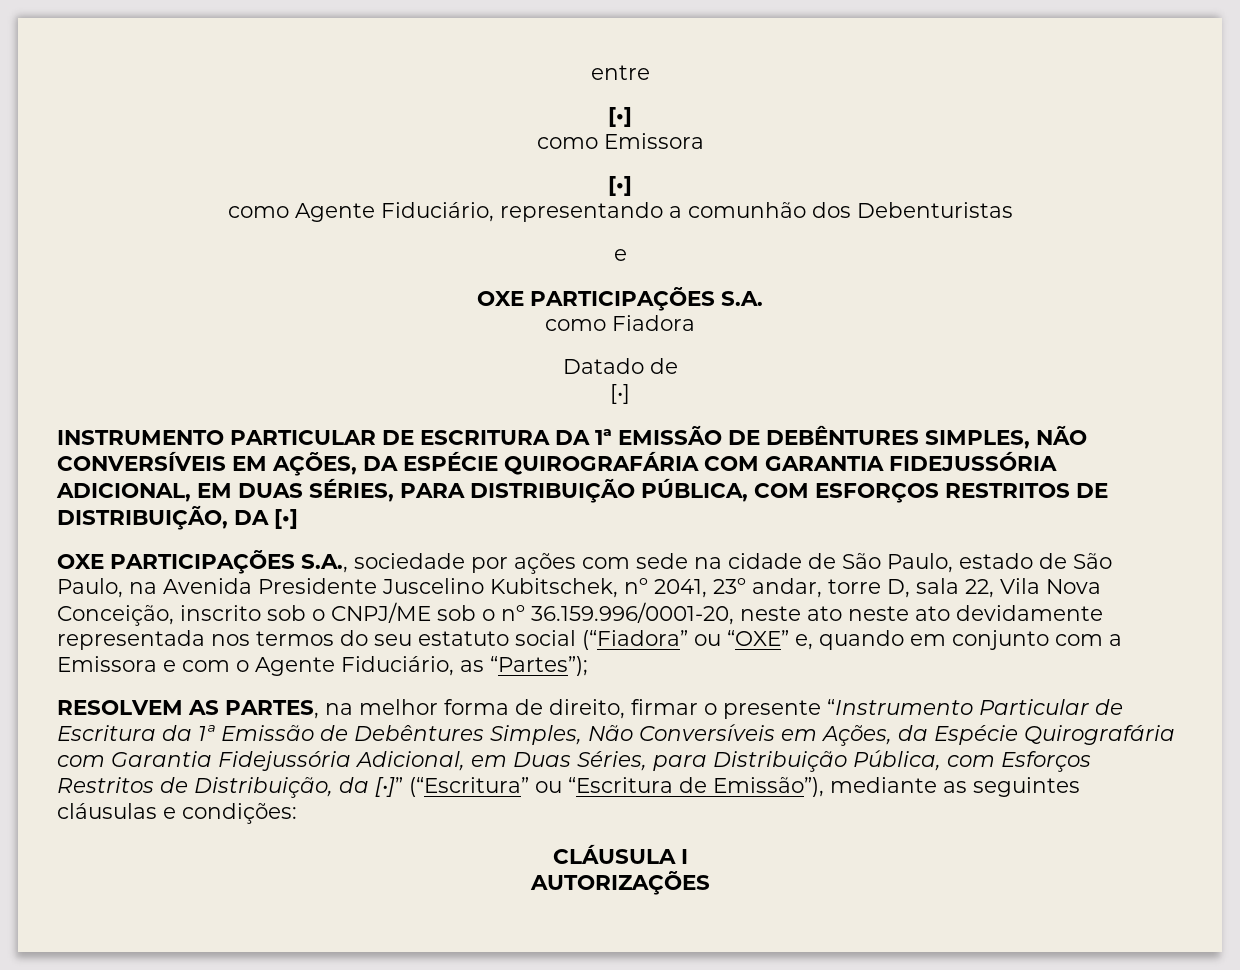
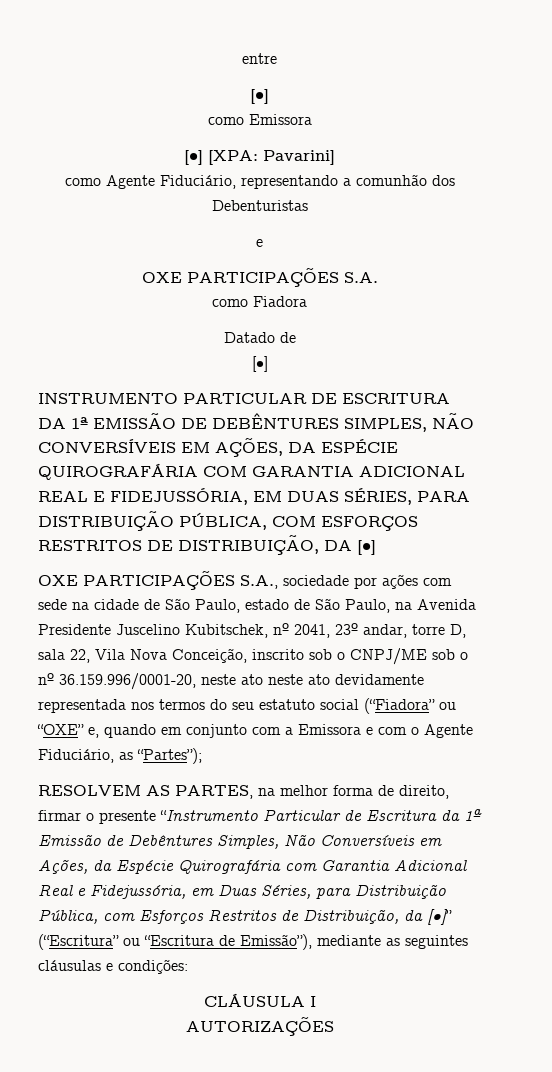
  como Emissora
- [•]
+ [•] [XPA: Pavarini]
- INSTRUMENTO PARTICULAR DE ESCRITURA DA 1ª EMISSÃO DE DEBÊNTURES SIMPLES, NÃO CONVERSÍVEIS EM AÇÕES, DA ESPÉCIE QUIROGRAFÁRIA COM GARANTIA FIDEJUSSÓRIA ADICIONAL, EM DUAS SÉRIES, PARA DISTRIBUIÇÃO PÚBLICA, COM ESFORÇOS RESTRITOS DE DISTRIBUIÇÃO, DA [•]
+ INSTRUMENTO PARTICULAR DE ESCRITURA DA 1ª EMISSÃO DE DEBÊNTURES SIMPLES, NÃO CONVERSÍVEIS EM AÇÕES, DA ESPÉCIE QUIROGRAFÁRIA COM GARANTIA ADICIONAL REAL E FIDEJUSSÓRIA, EM DUAS SÉRIES, PARA DISTRIBUIÇÃO PÚBLICA, COM ESFORÇOS RESTRITOS DE DISTRIBUIÇÃO, DA [•]
- RESOLVEM AS PARTES, na melhor forma de direito, firmar o presente “Instrumento Particular de Escritura da 1ª Emissão de Debêntures Simples, Não Conversíveis em Ações, da Espécie Quirografária com Garantia Fidejussória Adicional, em Duas Séries, para Distribuição Pública, com Esforços Restritos de Distribuição, da [•]” (“Escritura” ou “Escritura de Emissão”), mediante as seguintes cláusulas e condições:
+ RESOLVEM AS PARTES, na melhor forma de direito, firmar o presente “Instrumento Particular de Escritura da 1ª Emissão de Debêntures Simples, Não Conversíveis em Ações, da Espécie Quirografária com Garantia Adicional Real e Fidejussória, em Duas Séries, para Distribuição Pública, com Esforços Restritos de Distribuição, da [•]” (“Escritura” ou “Escritura de Emissão”), mediante as seguintes cláusulas e condições:

